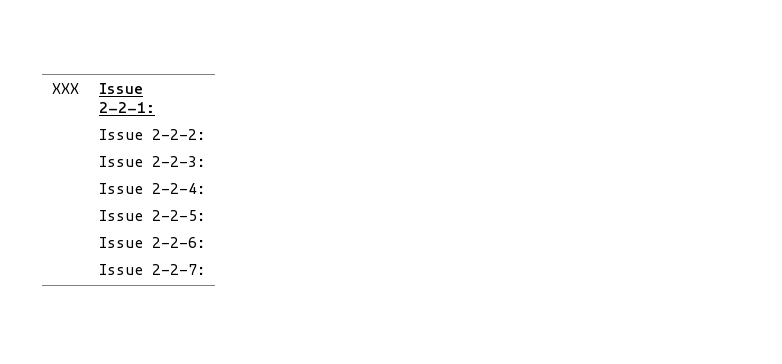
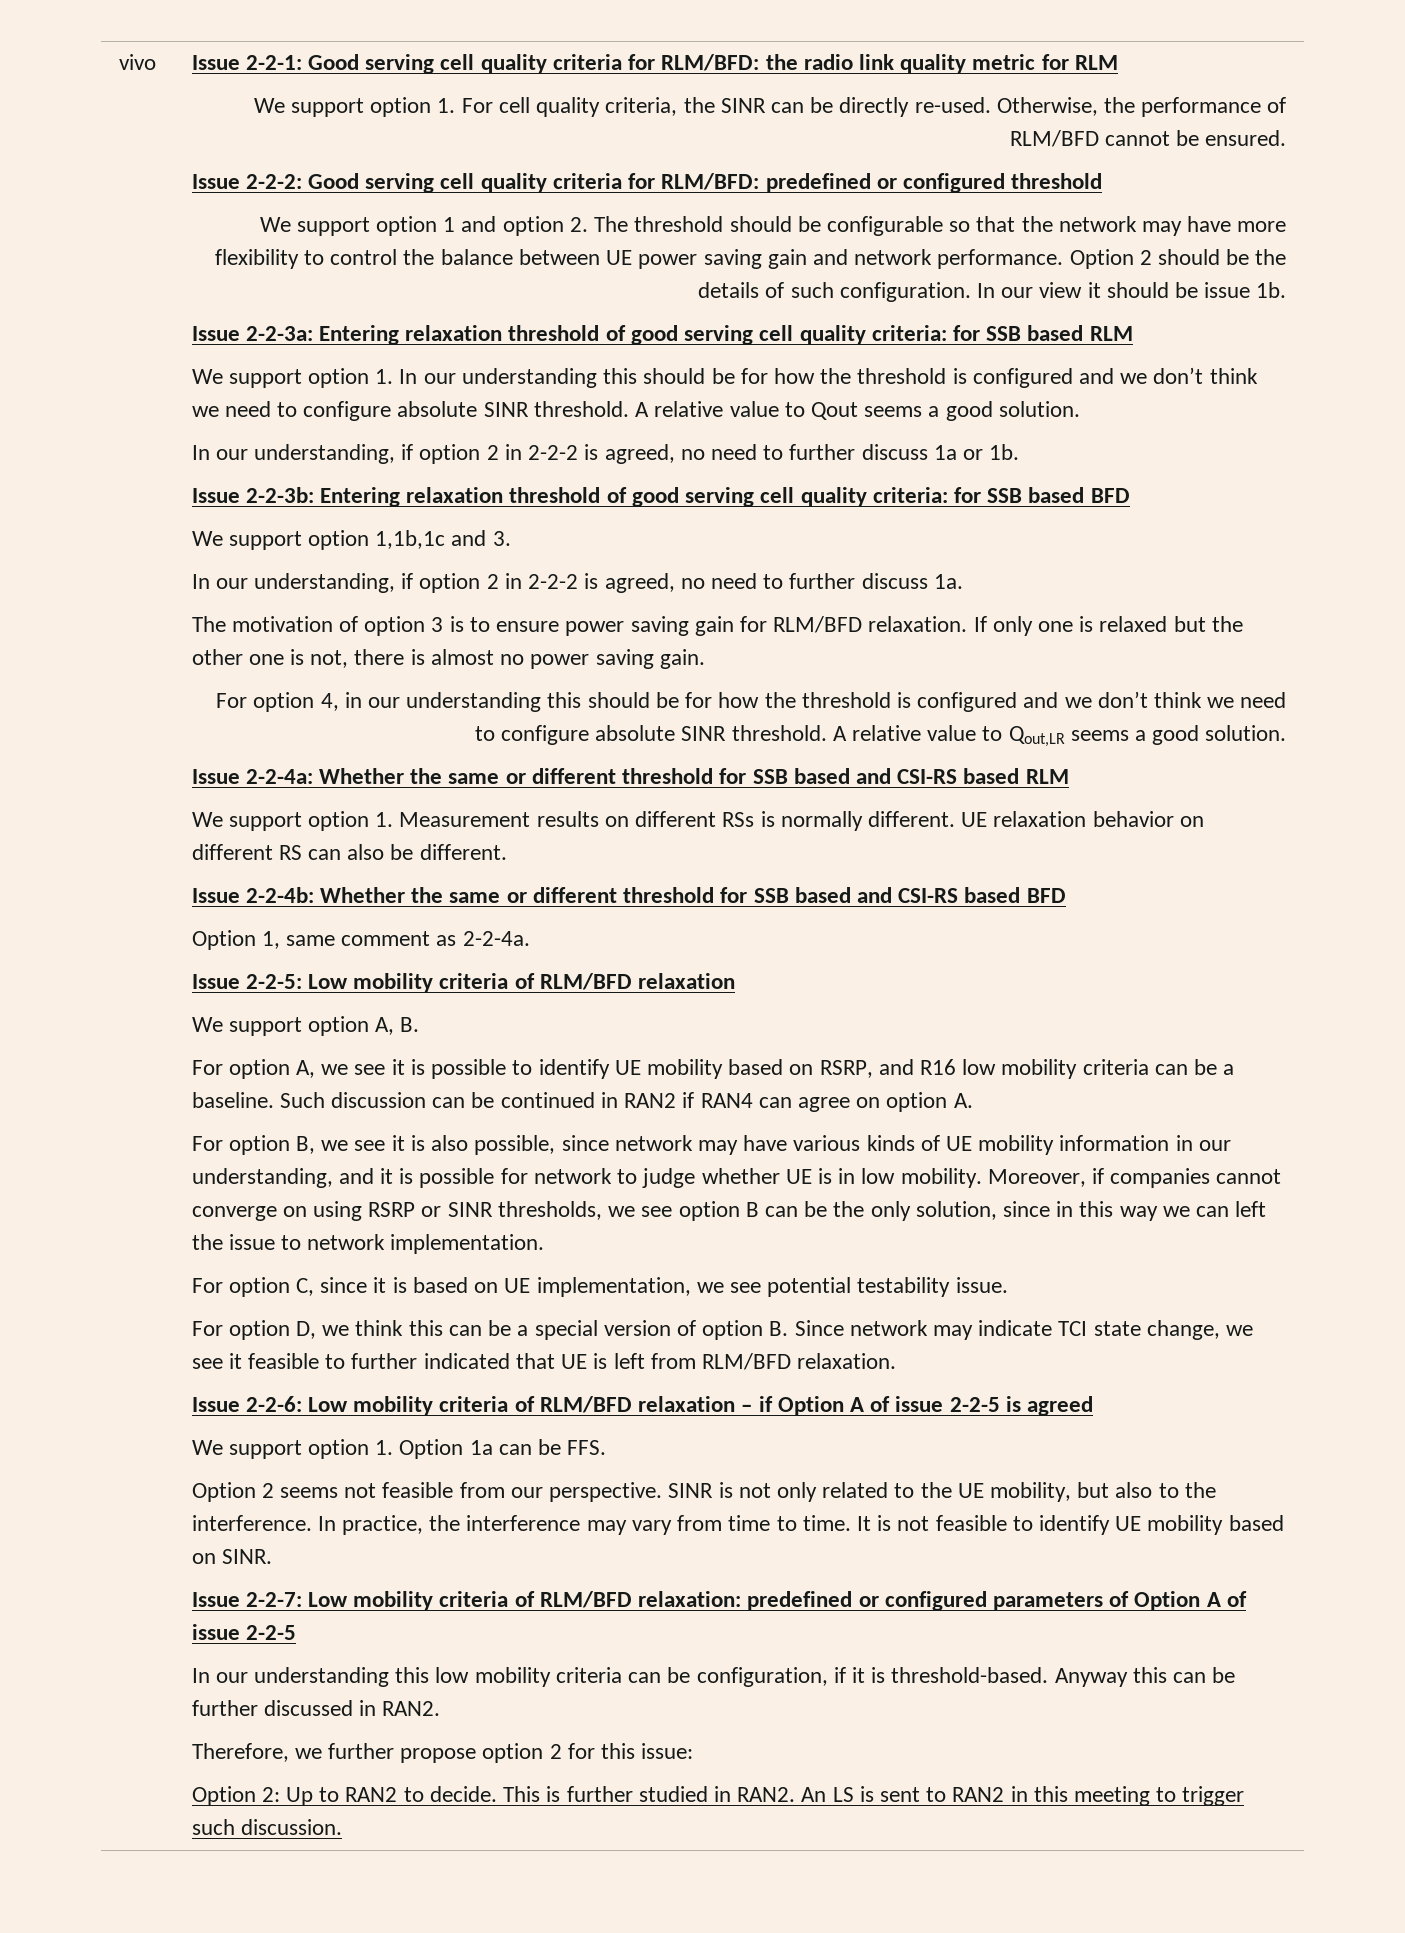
- XXX
+ vivo
- Issue 2-2-1:
- Issue 2-2-2:
- Issue 2-2-3:
- Issue 2-2-4:
- Issue 2-2-5:
- Issue 2-2-6:
- Issue 2-2-7:
+ Issue 2-2-1: Good serving cell quality criteria for RLM/BFD: the radio link quality metric for RLM
+ We support option 1. For cell quality criteria, the SINR can be directly re-used. Otherwise, the performance of RLM/BFD cannot be ensured.
+ Issue 2-2-2: Good serving cell quality criteria for RLM/BFD: predefined or configured threshold
+ We support option 1 and option 2. The threshold should be configurable so that the network may have more flexibility to control the balance between UE power saving gain and network performance. Option 2 should be the details of such configuration. In our view it should be issue 1b.
+ Issue 2-2-3a: Entering relaxation threshold of good serving cell quality criteria: for SSB based RLM
+ We support option 1. In our understanding this should be for how the threshold is configured and we don’t think we need to configure absolute SINR threshold. A relative value to Qout seems a good solution.
+ In our understanding, if option 2 in 2-2-2 is agreed, no need to further discuss 1a or 1b.
+ Issue 2-2-3b: Entering relaxation threshold of good serving cell quality criteria: for SSB based BFD
+ We support option 1,1b,1c and 3.
+ In our understanding, if option 2 in 2-2-2 is agreed, no need to further discuss 1a.
+ The motivation of option 3 is to ensure power saving gain for RLM/BFD relaxation. If only one is relaxed but the other one is not, there is almost no power saving gain.
+ For option 4, in our understanding this should be for how the threshold is configured and we don’t think we need to configure absolute SINR threshold. A relative value to Qout,LR seems a good solution.
+ Issue 2-2-4a: Whether the same or different threshold for SSB based and CSI-RS based RLM
+ We support option 1. Measurement results on different RSs is normally different. UE relaxation behavior on different RS can also be different.
+ Issue 2-2-4b: Whether the same or different threshold for SSB based and CSI-RS based BFD
+ Option 1, same comment as 2-2-4a.
+ Issue 2-2-5: Low mobility criteria of RLM/BFD relaxation
+ We support option A, B.
+ For option A, we see it is possible to identify UE mobility based on RSRP, and R16 low mobility criteria can be a baseline. Such discussion can be continued in RAN2 if RAN4 can agree on option A.
+ For option B, we see it is also possible, since network may have various kinds of UE mobility information in our understanding, and it is possible for network to judge whether UE is in low mobility. Moreover, if companies cannot converge on using RSRP or SINR thresholds, we see option B can be the only solution, since in this way we can left the issue to network implementation.
+ For option C, since it is based on UE implementation, we see potential testability issue.
+ For option D, we think this can be a special version of option B. Since network may indicate TCI state change, we see it feasible to further indicated that UE is left from RLM/BFD relaxation.
+ Issue 2-2-6: Low mobility criteria of RLM/BFD relaxation – if Option A of issue 2-2-5 is agreed
+ We support option 1. Option 1a can be FFS.
+ Option 2 seems not feasible from our perspective. SINR is not only related to the UE mobility, but also to the interference. In practice, the interference may vary from time to time. It is not feasible to identify UE mobility based on SINR.
+ Issue 2-2-7: Low mobility criteria of RLM/BFD relaxation: predefined or configured parameters of Option A of issue 2-2-5
+ In our understanding this low mobility criteria can be configuration, if it is threshold-based. Anyway this can be further discussed in RAN2.
+ Therefore, we further propose option 2 for this issue:
+ Option 2: Up to RAN2 to decide. This is further studied in RAN2. An LS is sent to RAN2 in this meeting to trigger such discussion.

